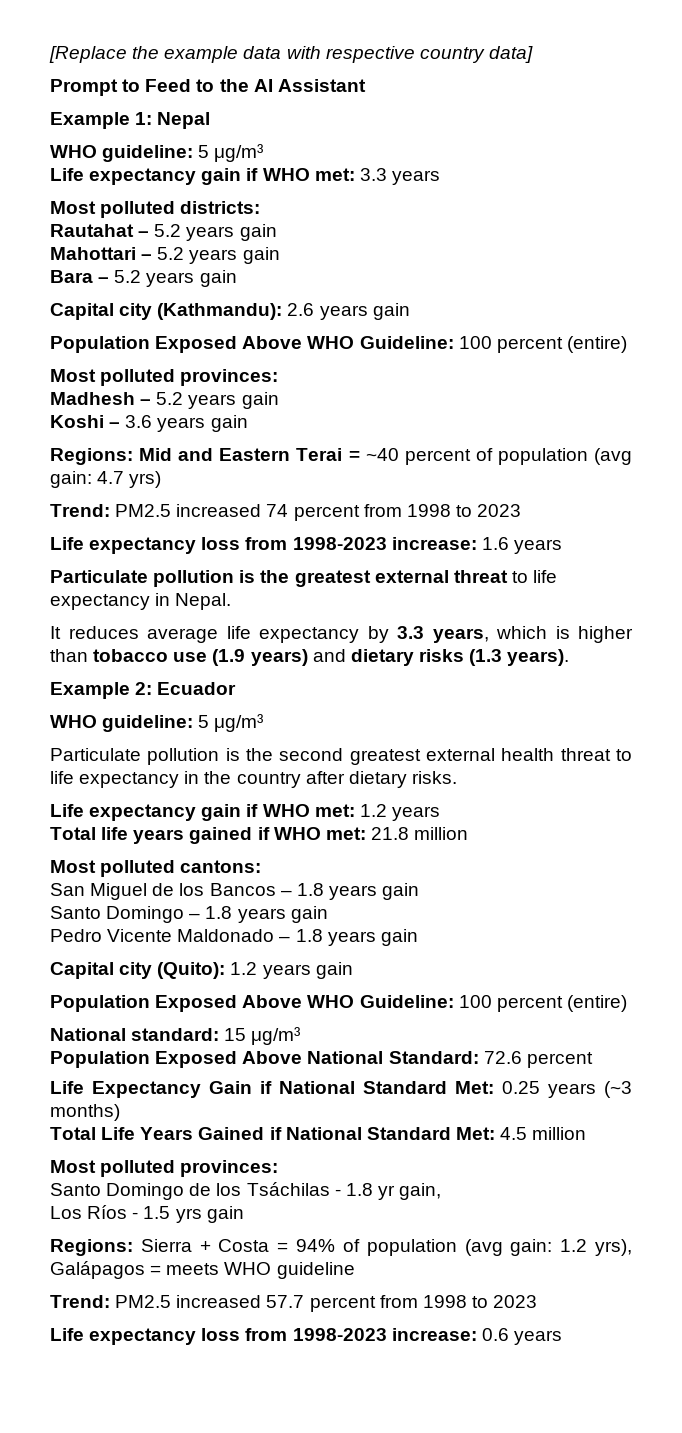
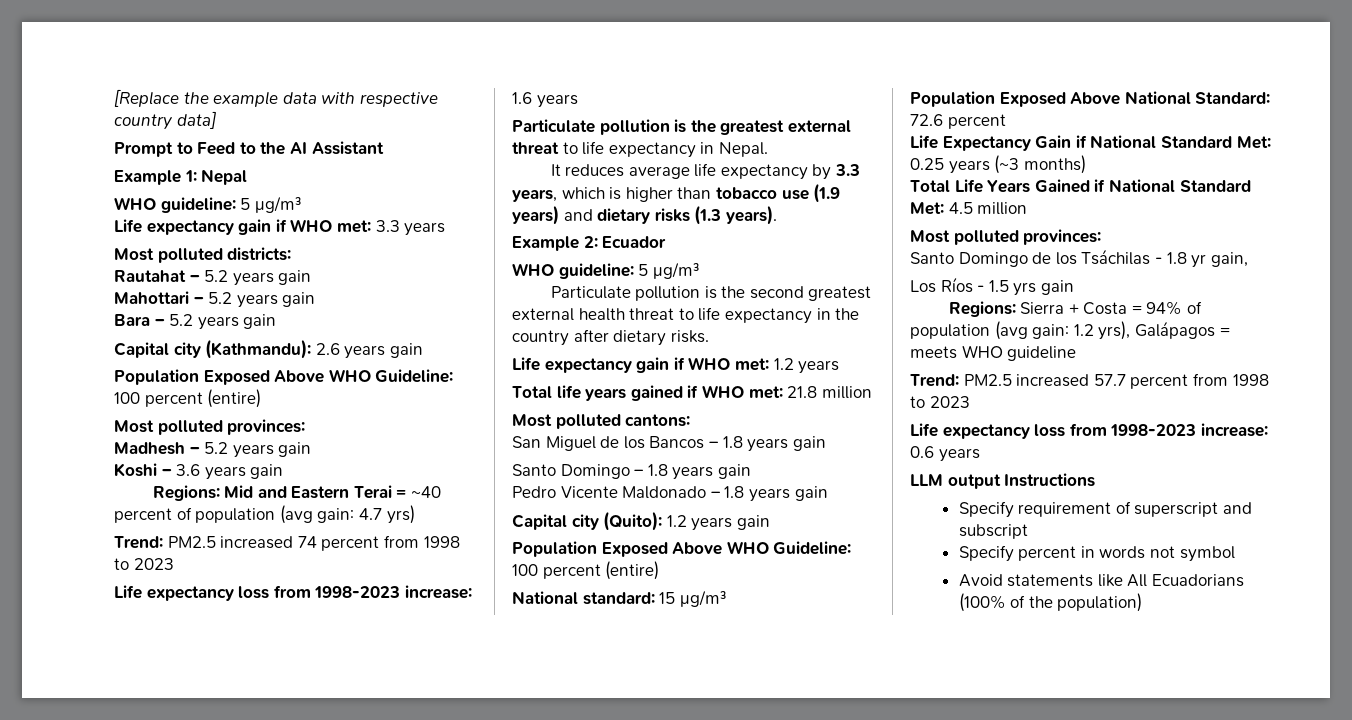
+ LLM output Instructions
+ Specify requirement of superscript and subscript
+ Specify percent in words not symbol
+ Avoid statements like All Ecuadorians (100% of the population)

